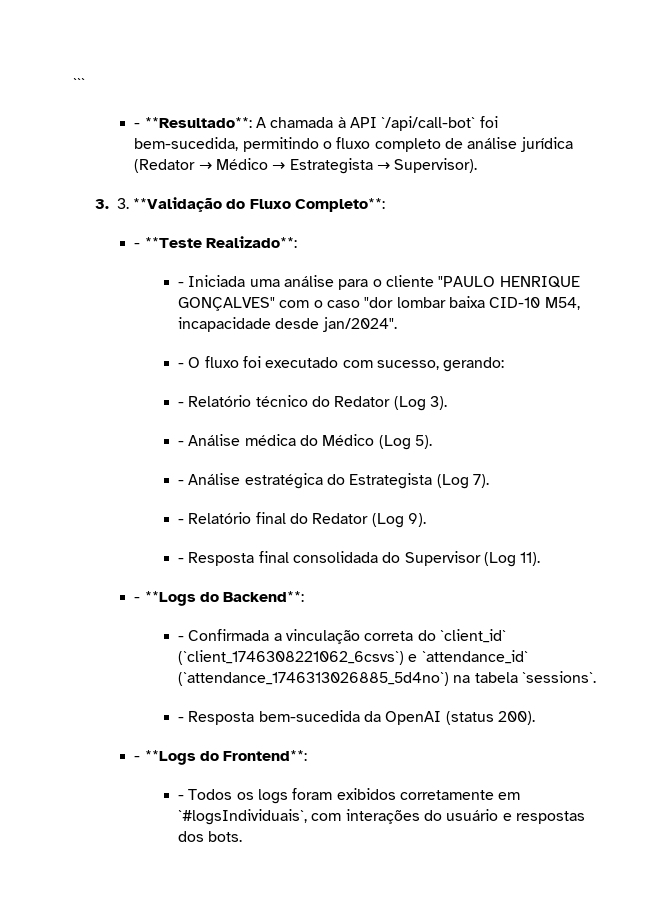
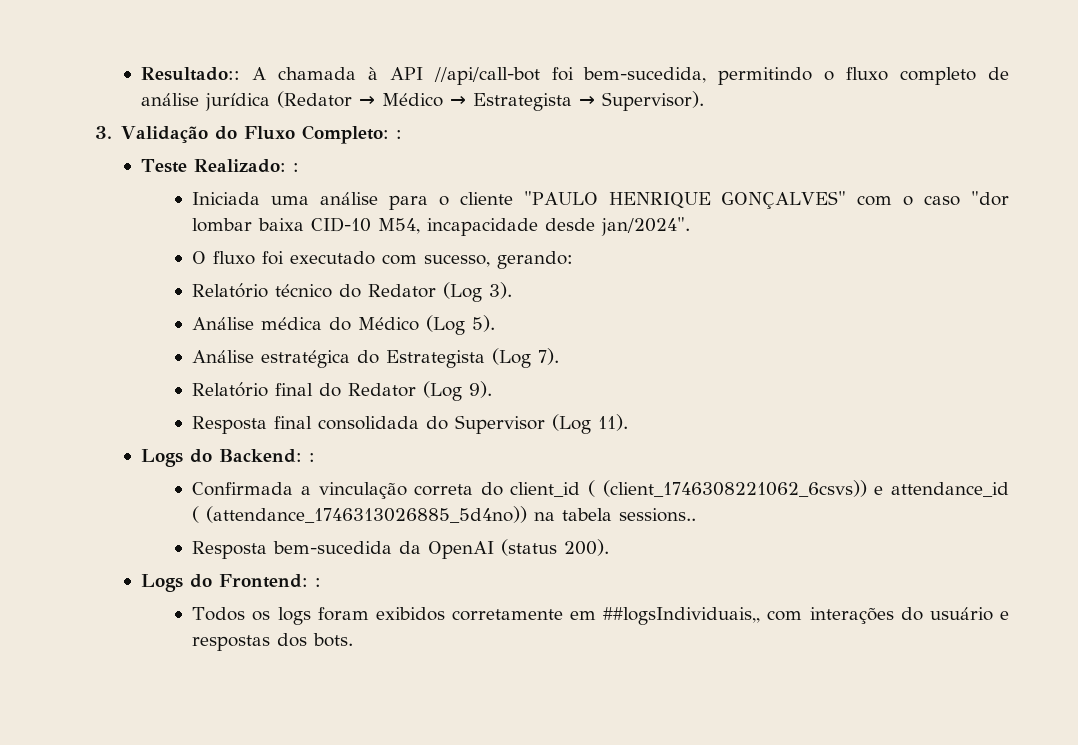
- ```
- - **Resultado**: A chamada à API `/api/call-bot` foi bem-sucedida, permitindo o fluxo completo de análise jurídica (Redator → Médico → Estrategista → Supervisor).
+ Resultado:: A chamada à API //api/call-bot foi bem-sucedida, permitindo o fluxo completo de análise jurídica (Redator → Médico → Estrategista → Supervisor).
- 3. 3. **Validação do Fluxo Completo**:
- - **Teste Realizado**:
- - Iniciada uma análise para o cliente "PAULO HENRIQUE GONÇALVES" com o caso "dor lombar baixa CID-10 M54, incapacidade desde jan/2024".
+ 3. Validação do Fluxo Completo: :
+ Teste Realizado: :
+ Iniciada uma análise para o cliente "PAULO HENRIQUE GONÇALVES" com o caso "dor lombar baixa CID-10 M54, incapacidade desde jan/2024".
- - O fluxo foi executado com sucesso, gerando:
+ O fluxo foi executado com sucesso, gerando:
- - Relatório técnico do Redator (Log 3).
+ Relatório técnico do Redator (Log 3).
- - Análise médica do Médico (Log 5).
+ Análise médica do Médico (Log 5).
- - Análise estratégica do Estrategista (Log 7).
+ Análise estratégica do Estrategista (Log 7).
- - Relatório final do Redator (Log 9).
+ Relatório final do Redator (Log 9).
- - Resposta final consolidada do Supervisor (Log 11).
+ Resposta final consolidada do Supervisor (Log 11).
- - **Logs do Backend**:
- - Confirmada a vinculação correta do `client_id` (`client_1746308221062_6csvs`) e `attendance_id` (`attendance_1746313026885_5d4no`) na tabela `sessions`.
- - Resposta bem-sucedida da OpenAI (status 200).
+ Logs do Backend: :
+ Confirmada a vinculação correta do client_id ( (client_1746308221062_6csvs)) e attendance_id ( (attendance_1746313026885_5d4no)) na tabela sessions..
+ Resposta bem-sucedida da OpenAI (status 200).
- - **Logs do Frontend**:
- - Todos os logs foram exibidos corretamente em `#logsIndividuais`, com interações do usuário e respostas dos bots.
+ Logs do Frontend: :
+ Todos os logs foram exibidos corretamente em ##logsIndividuais,, com interações do usuário e respostas dos bots.

